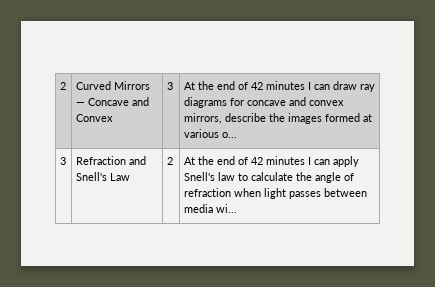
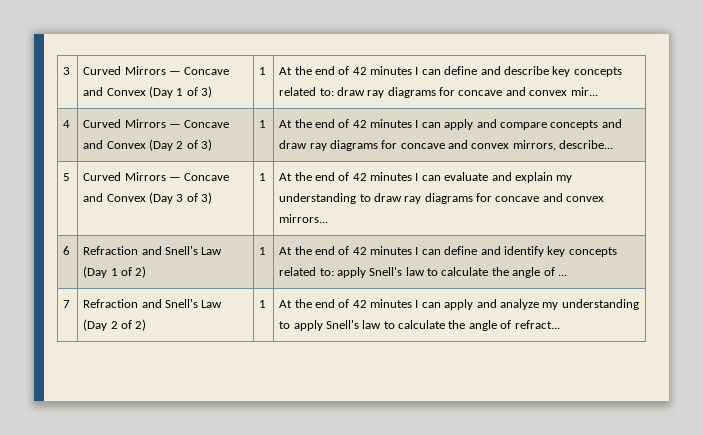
- 2 | Curved Mirrors — Concave and Convex | 3 | At the end of 42 minutes I can draw ray diagrams for concave and convex mirrors, describe the images formed at various o...
- 3 | Refraction and Snell's Law | 2 | At the end of 42 minutes I can apply Snell's law to calculate the angle of refraction when light passes between media wi...
+ 3 | Curved Mirrors — Concave and Convex (Day 1 of 3) | 1 | At the end of 42 minutes I can define and describe key concepts related to: draw ray diagrams for concave and convex mir...
+ 4 | Curved Mirrors — Concave and Convex (Day 2 of 3) | 1 | At the end of 42 minutes I can apply and compare concepts and draw ray diagrams for concave and convex mirrors, describe...
+ 5 | Curved Mirrors — Concave and Convex (Day 3 of 3) | 1 | At the end of 42 minutes I can evaluate and explain my understanding to draw ray diagrams for concave and convex mirrors...
+ 6 | Refraction and Snell's Law (Day 1 of 2) | 1 | At the end of 42 minutes I can define and identify key concepts related to: apply Snell's law to calculate the angle of ...
+ 7 | Refraction and Snell's Law (Day 2 of 2) | 1 | At the end of 42 minutes I can apply and analyze my understanding to apply Snell's law to calculate the angle of refract...

